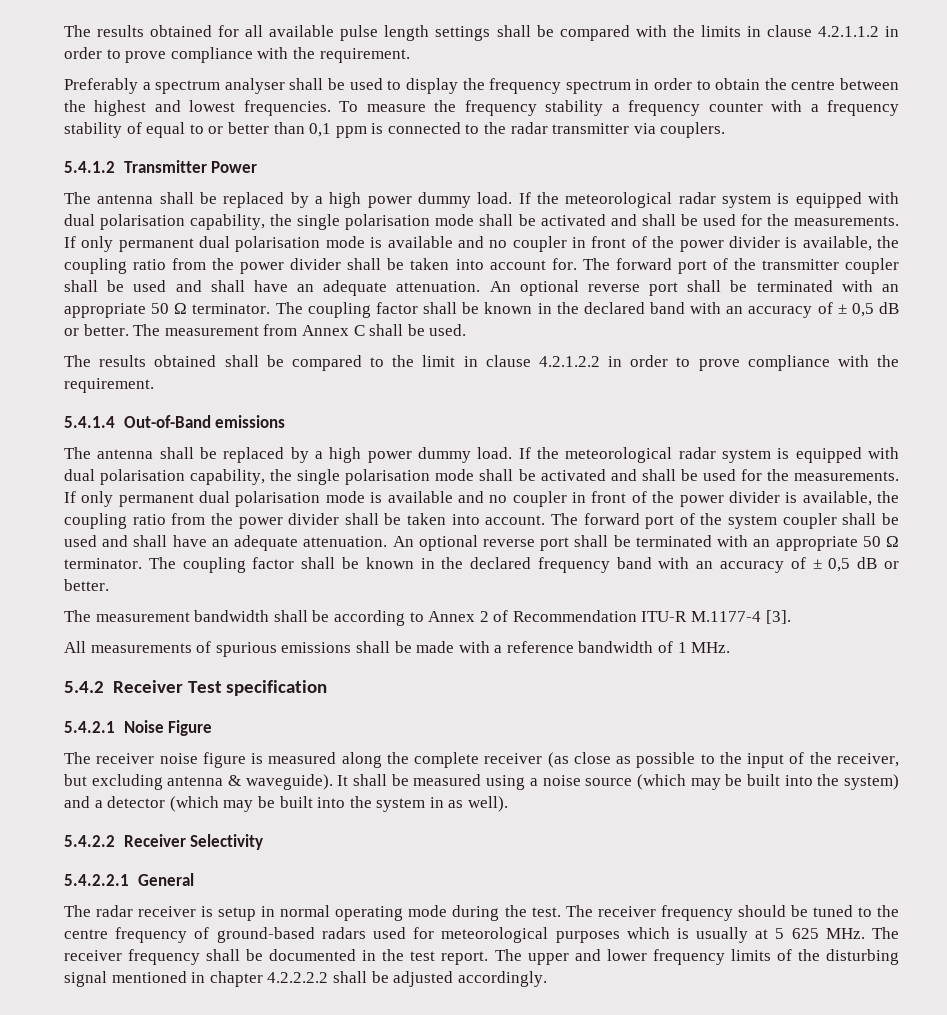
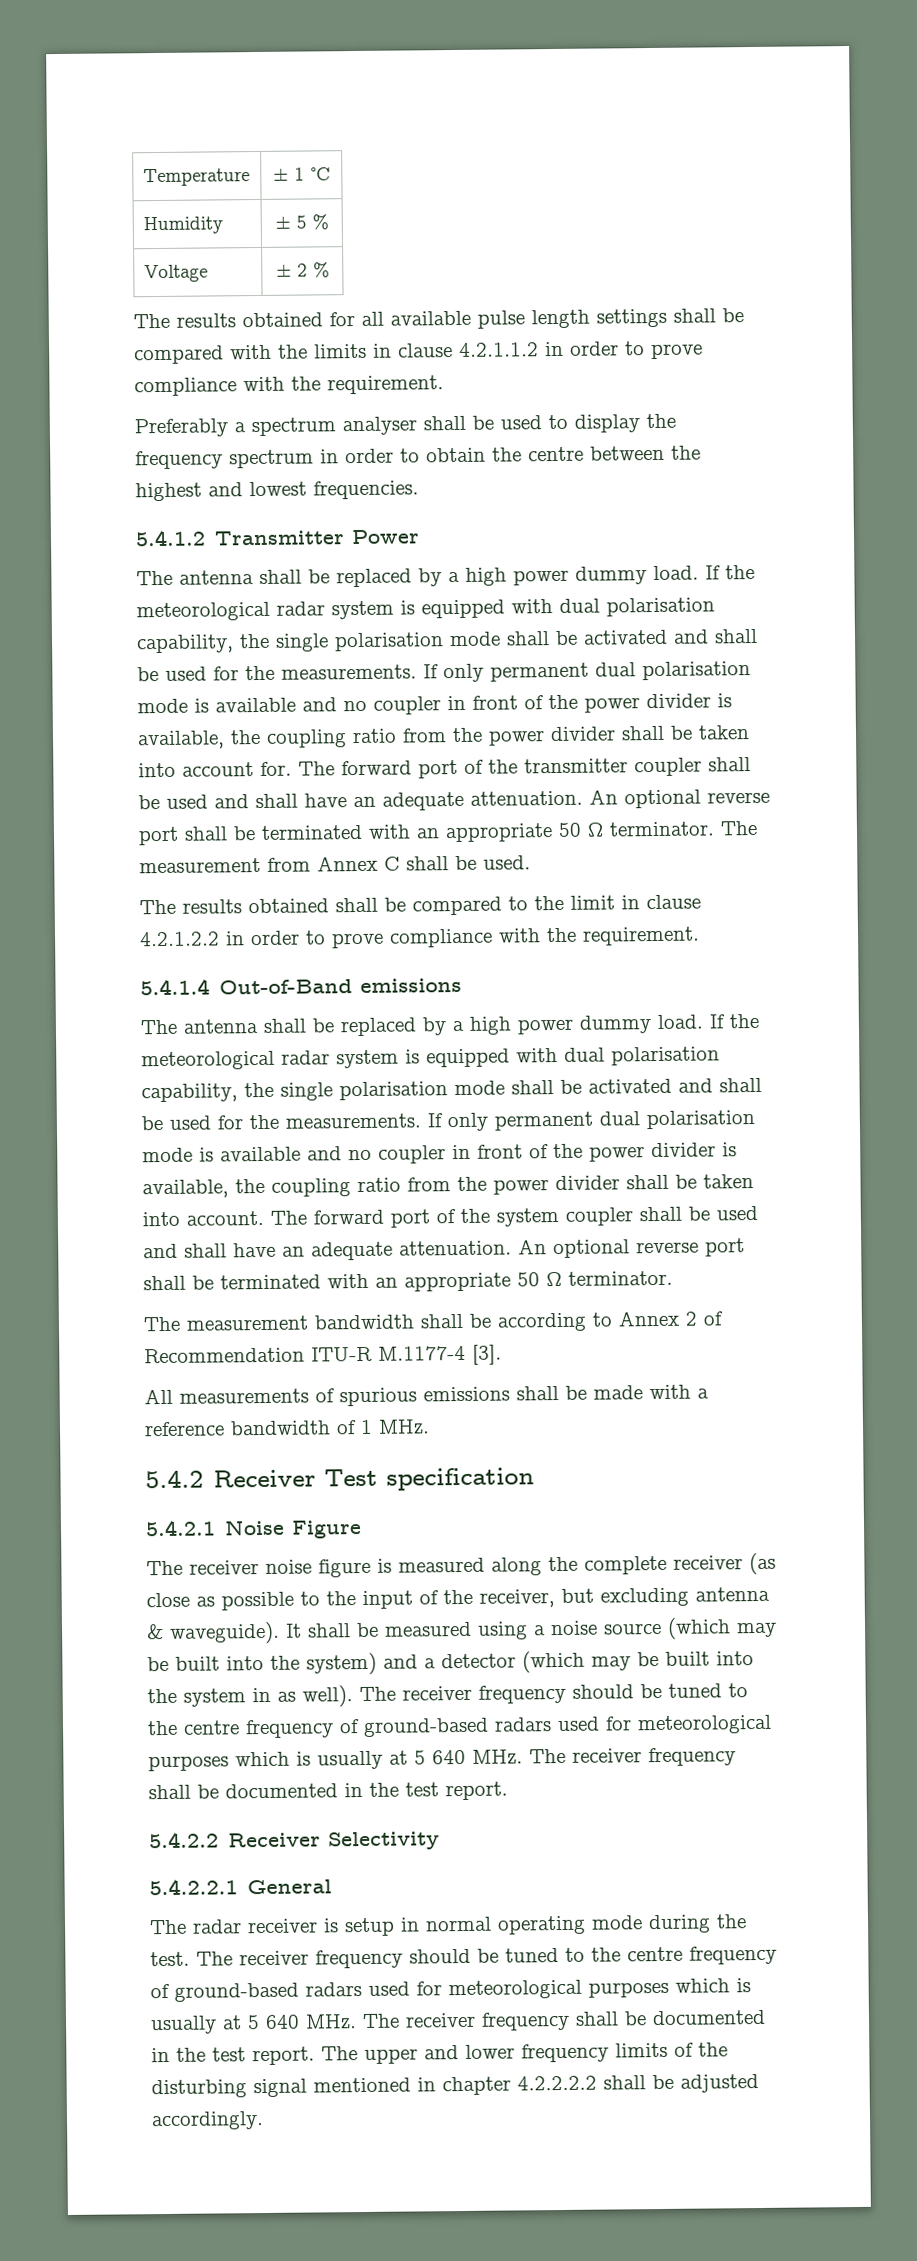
+ Temperature | ± 1 °C
+ Humidity | ± 5 %
+ Voltage | ± 2 %
- To measure the frequency stability a frequency counter with a frequency stability of equal to or better than 0,1 ppm is connected to the radar transmitter via couplers.
- The coupling factor shall be known in the declared band with an accuracy of ± 0,5 dB or better. The measurement from Annex C shall be used.
+ The measurement from Annex C shall be used.
- The coupling factor shall be known in the declared frequency band with an accuracy of ± 0,5 dB or better.
- It shall be measured using a noise source (which may be built into the system) and a detector (which may be built into the system in as well).
+ It shall be measured using a noise source (which may be built into the system) and a detector (which may be built into the system in as well). The receiver frequency should be tuned to the centre frequency of ground-based radars used for meteorological purposes which is usually at 5 640 MHz. The receiver frequency shall be documented in the test report.
- The radar receiver is setup in normal operating mode during the test. The receiver frequency should be tuned to the centre frequency of ground-based radars used for meteorological purposes which is usually at 5 625 MHz. The receiver frequency shall be documented in the test report.
+ The radar receiver is setup in normal operating mode during the test. The receiver frequency should be tuned to the centre frequency of ground-based radars used for meteorological purposes which is usually at 5 640 MHz. The receiver frequency shall be documented in the test report.

